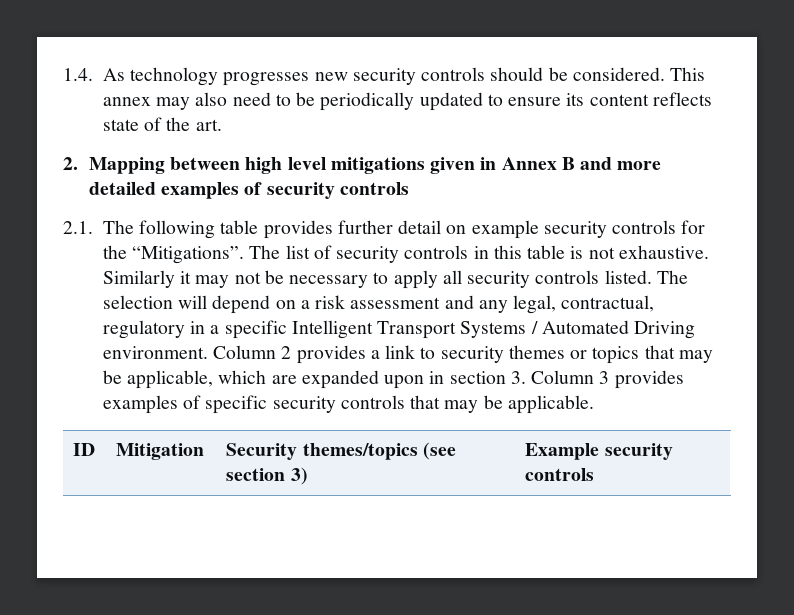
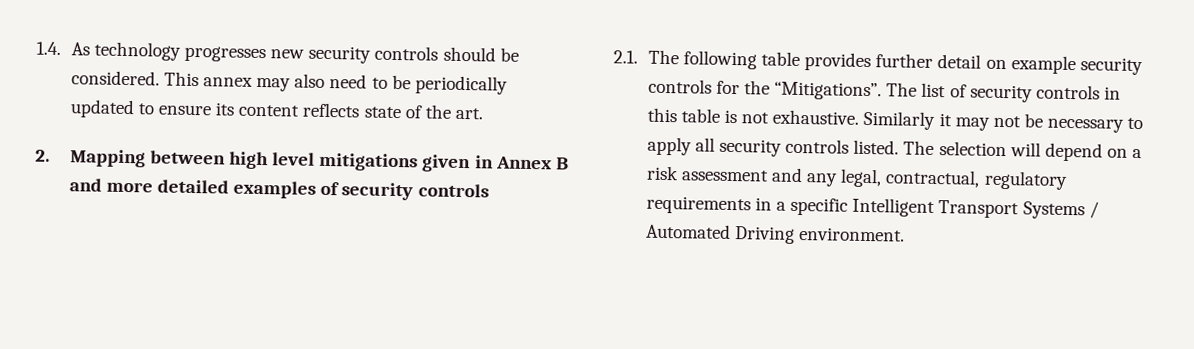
- The selection will depend on a risk assessment and any legal, contractual, regulatory in a specific Intelligent Transport Systems / Automated Driving environment. Column 2 provides a link to security themes or topics that may be applicable, which are expanded upon in section 3. Column 3 provides examples of specific security controls that may be applicable.
- ID | Mitigation | Security themes/topics (see section 3) | Example security controls
+ The selection will depend on a risk assessment and any legal, contractual, regulatory requirements in a specific Intelligent Transport Systems / Automated Driving environment.

